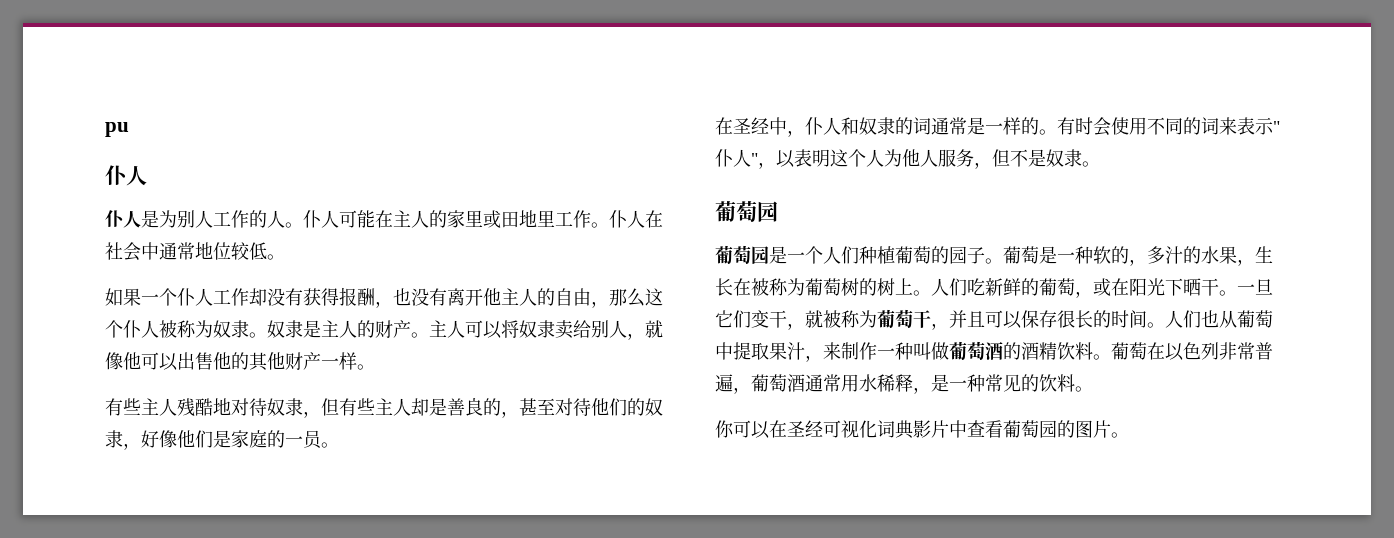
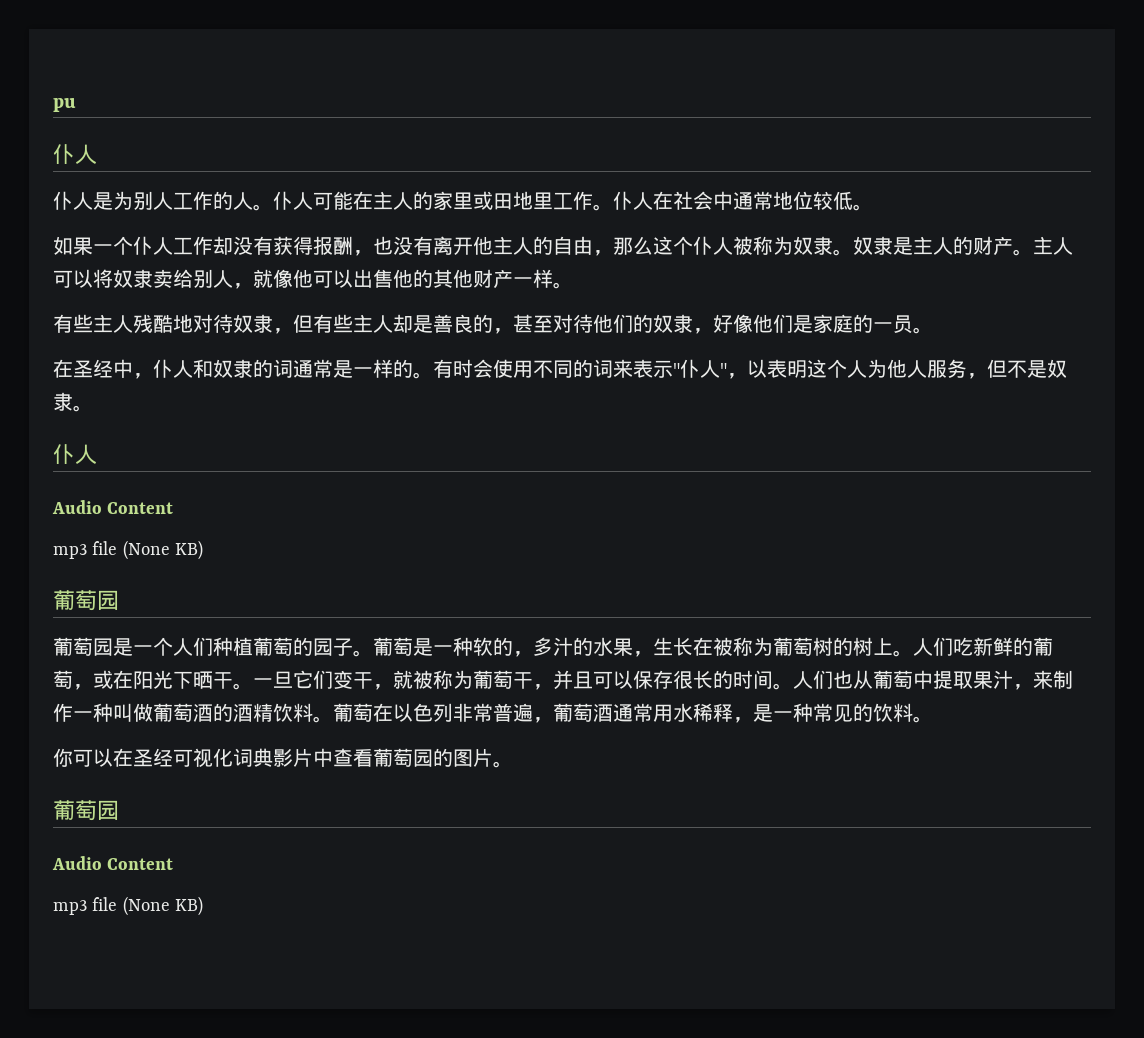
  有时会使用不同的词来表示"仆人"，以表明这个人为他人服务，但不是奴隶。
+ 仆人
+ Audio Content
+ mp3 file (None KB)
  你可以在圣经可视化词典影片中查看葡萄园的图片。
+ 葡萄园
+ Audio Content
+ mp3 file (None KB)

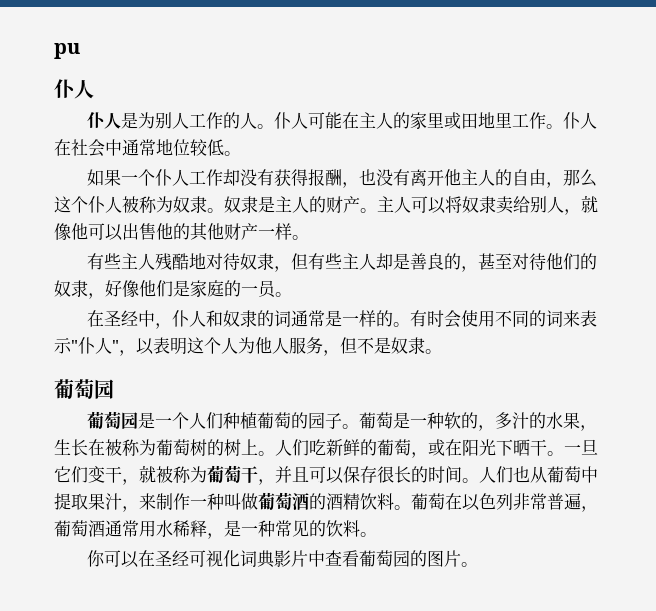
  有时会使用不同的词来表示"仆人"，以表明这个人为他人服务，但不是奴隶。
- 仆人
- Audio Content
- mp3 file (None KB)
  你可以在圣经可视化词典影片中查看葡萄园的图片。
- 葡萄园
- Audio Content
- mp3 file (None KB)

